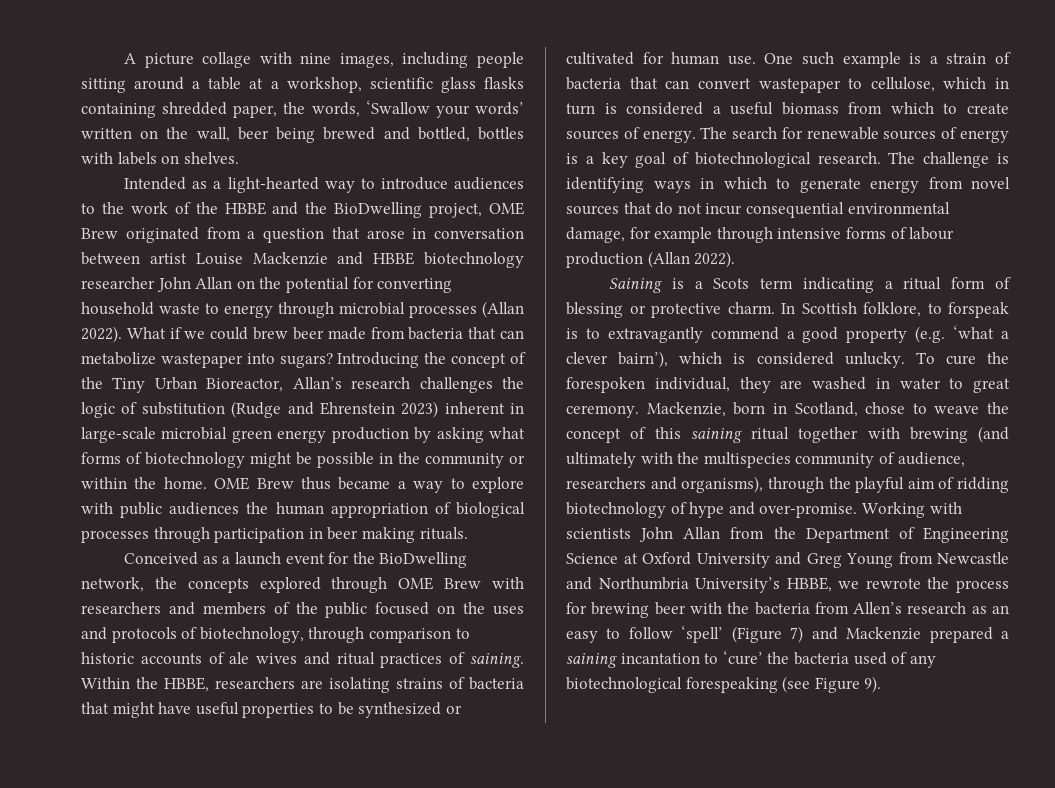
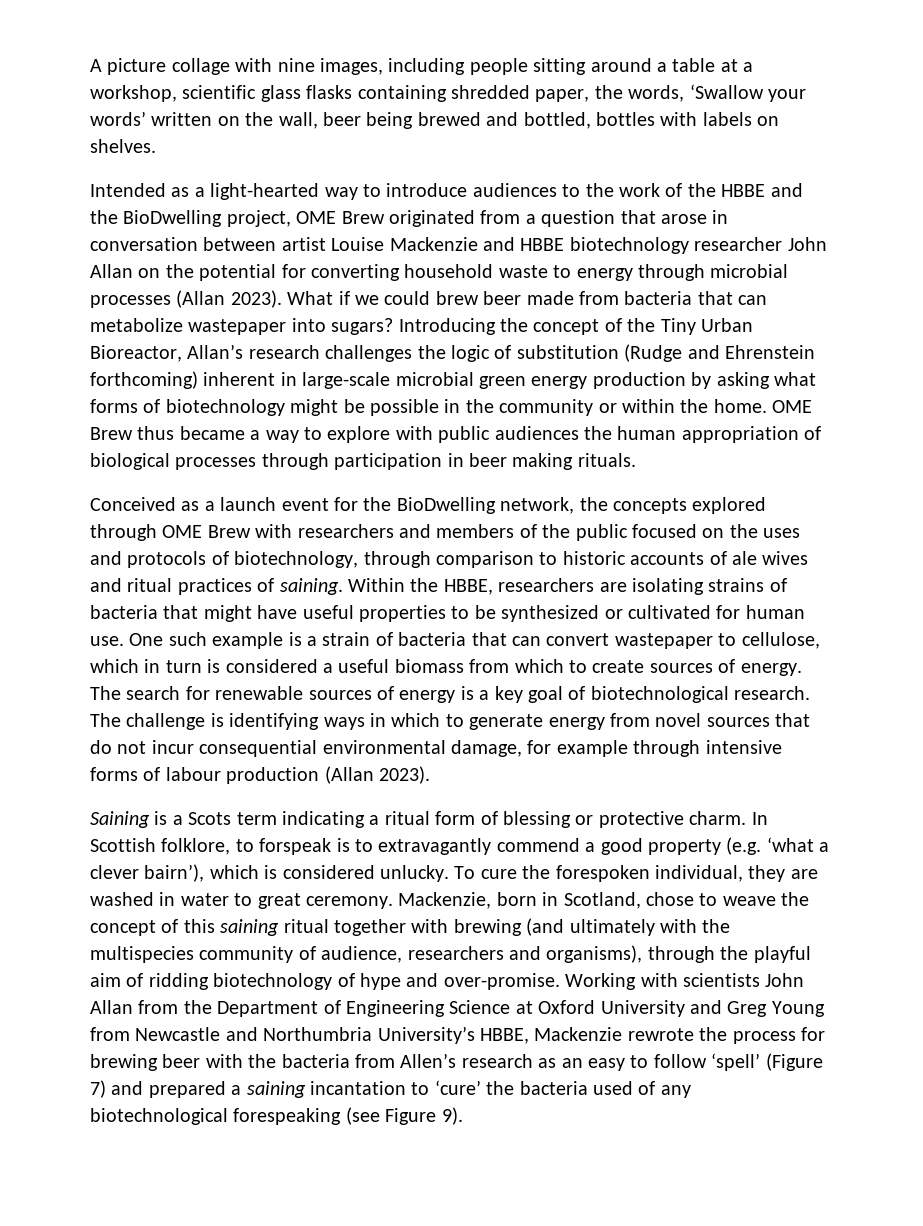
- Intended as a light-hearted way to introduce audiences to the work of the HBBE and the BioDwelling project, OME Brew originated from a question that arose in conversation between artist Louise Mackenzie and HBBE biotechnology researcher John Allan on the potential for converting household waste to energy through microbial processes (Allan 2022).
+ Intended as a light-hearted way to introduce audiences to the work of the HBBE and the BioDwelling project, OME Brew originated from a question that arose in conversation between artist Louise Mackenzie and HBBE biotechnology researcher John Allan on the potential for converting household waste to energy through microbial processes (Allan 2023).
- Introducing the concept of the Tiny Urban Bioreactor, Allan’s research challenges the logic of substitution (Rudge and Ehrenstein 2023) inherent in large-scale microbial green energy production by asking what forms of biotechnology might be possible in the community or within the home.
+ Introducing the concept of the Tiny Urban Bioreactor, Allan’s research challenges the logic of substitution (Rudge and Ehrenstein forthcoming) inherent in large-scale microbial green energy production by asking what forms of biotechnology might be possible in the community or within the home.
- The challenge is identifying ways in which to generate energy from novel sources that do not incur consequential environmental damage, for example through intensive forms of labour production (Allan 2022).
+ The challenge is identifying ways in which to generate energy from novel sources that do not incur consequential environmental damage, for example through intensive forms of labour production (Allan 2023).
- Working with scientists John Allan from the Department of Engineering Science at Oxford University and Greg Young from Newcastle and Northumbria University’s HBBE, we rewrote the process for brewing beer with the bacteria from Allen’s research as an easy to follow ‘spell’ (Figure 7) and Mackenzie prepared a saining incantation to ‘cure’ the bacteria used of any biotechnological forespeaking (see Figure 9).
+ Working with scientists John Allan from the Department of Engineering Science at Oxford University and Greg Young from Newcastle and Northumbria University’s HBBE, Mackenzie rewrote the process for brewing beer with the bacteria from Allen’s research as an easy to follow ‘spell’ (Figure 7) and prepared a saining incantation to ‘cure’ the bacteria used of any biotechnological forespeaking (see Figure 9).

